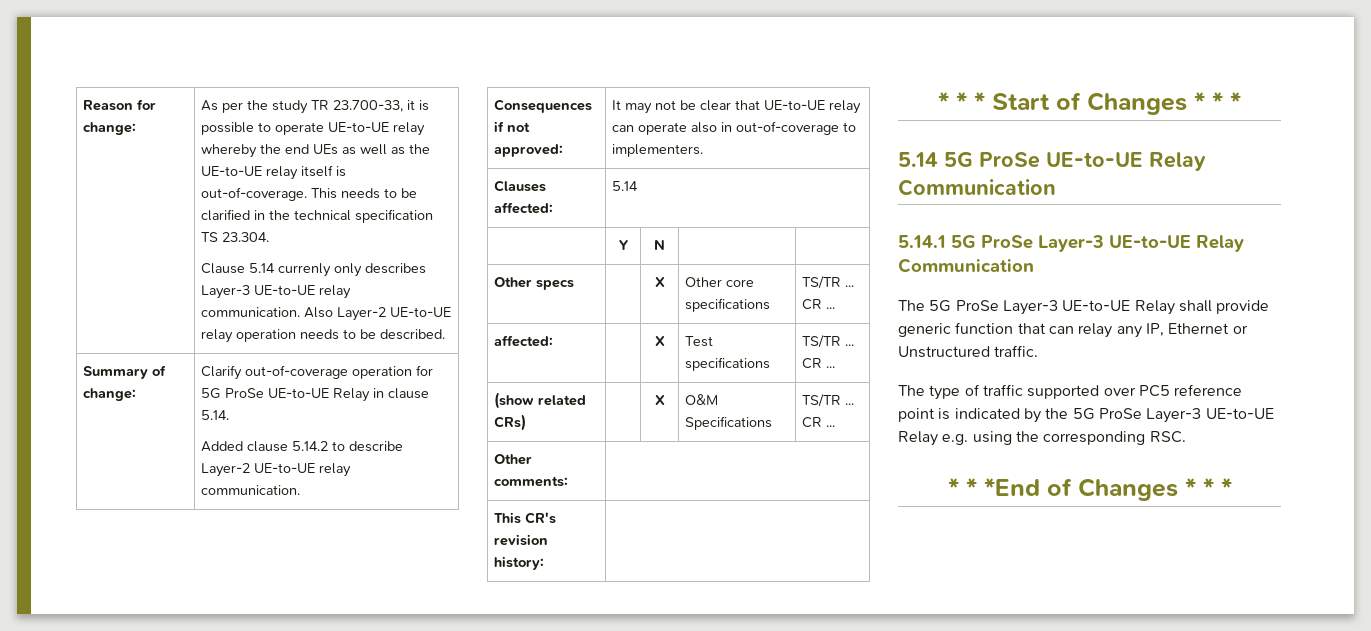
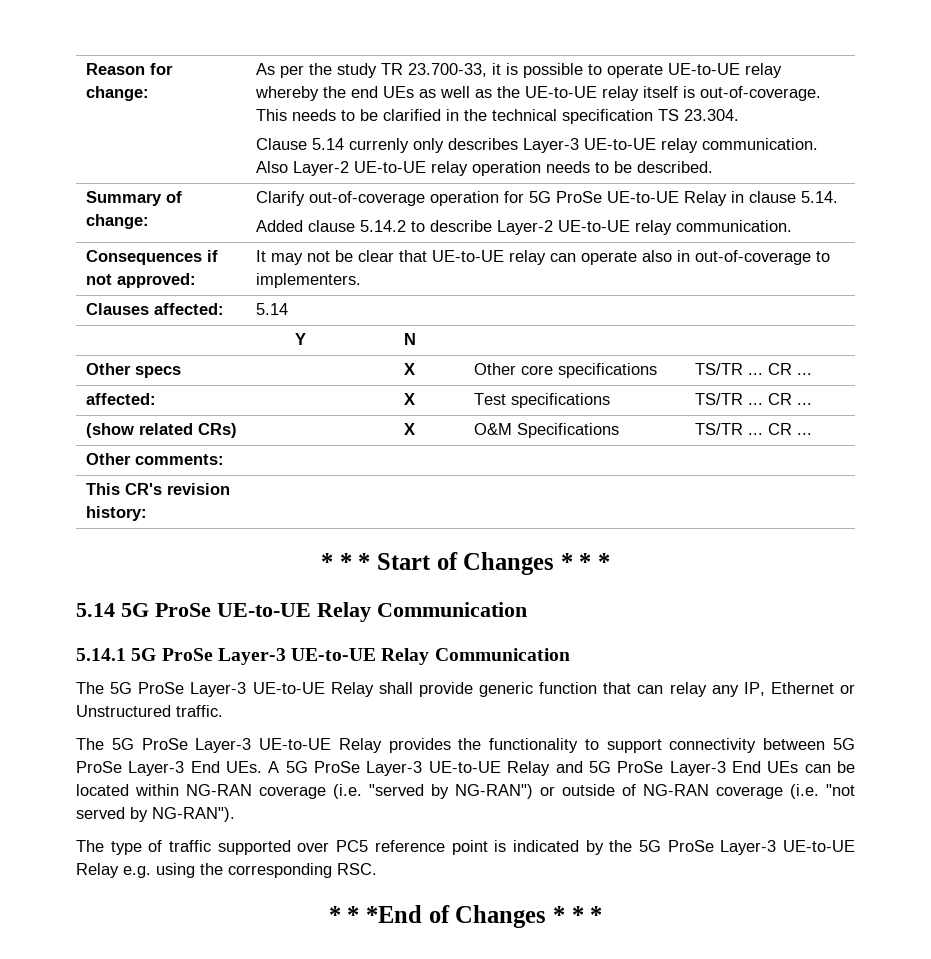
+ The 5G ProSe Layer-3 UE-to-UE Relay provides the functionality to support connectivity between 5G ProSe Layer-3 End UEs. A 5G ProSe Layer-3 UE-to-UE Relay and 5G ProSe Layer-3 End UEs can be located within NG-RAN coverage (i.e. "served by NG-RAN") or outside of NG-RAN coverage (i.e. "not served by NG-RAN").

